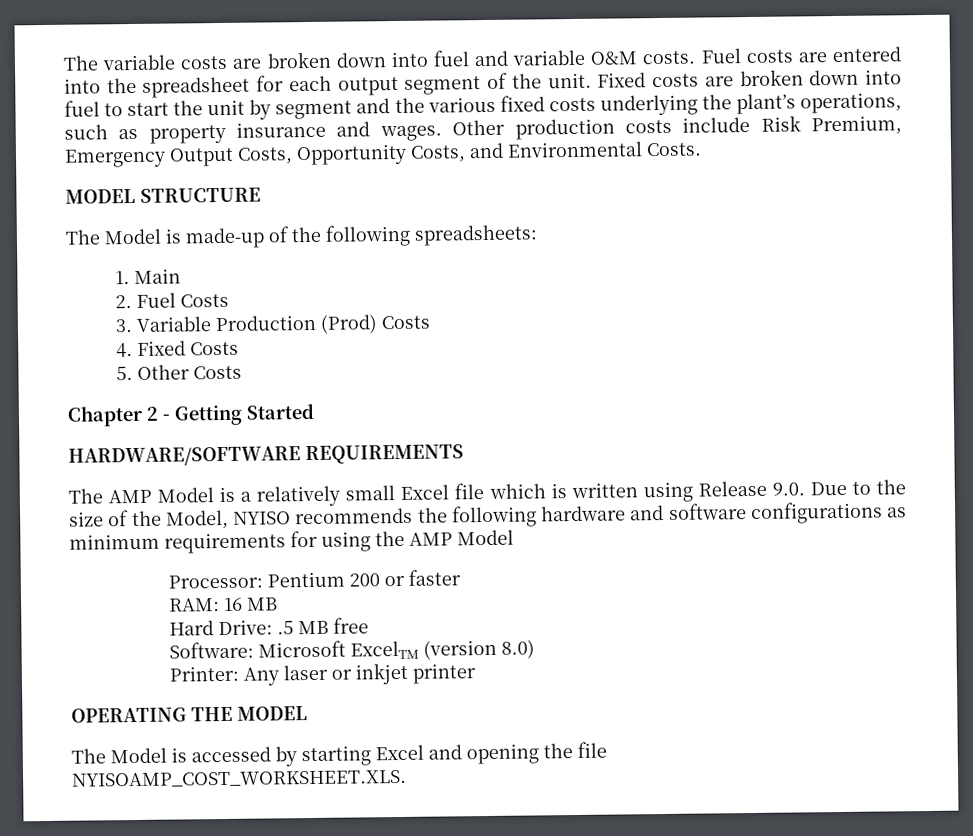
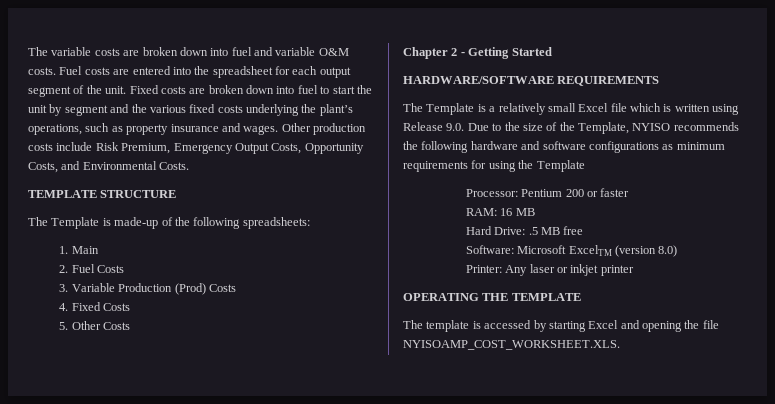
- MODEL STRUCTURE
+ TEMPLATE STRUCTURE
- The Model is made-up of the following spreadsheets:
+ The Template is made-up of the following spreadsheets:
- The AMP Model is a relatively small Excel file which is written using Release 9.0. Due to the size of the Model, NYISO recommends the following hardware and software configurations as minimum requirements for using the AMP Model
+ The Template is a relatively small Excel file which is written using Release 9.0. Due to the size of the Template, NYISO recommends the following hardware and software configurations as minimum requirements for using the Template
- OPERATING THE MODEL
- The Model is accessed by starting Excel and opening the file NYISOAMP_COST_WORKSHEET.XLS.
+ OPERATING THE TEMPLATE
+ The template is accessed by starting Excel and opening the file NYISOAMP_COST_WORKSHEET.XLS.

